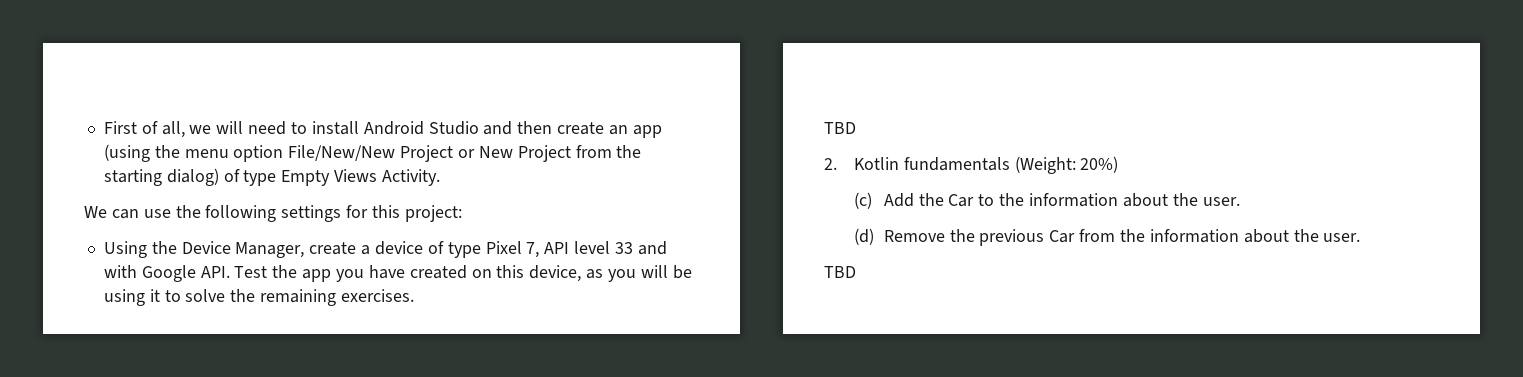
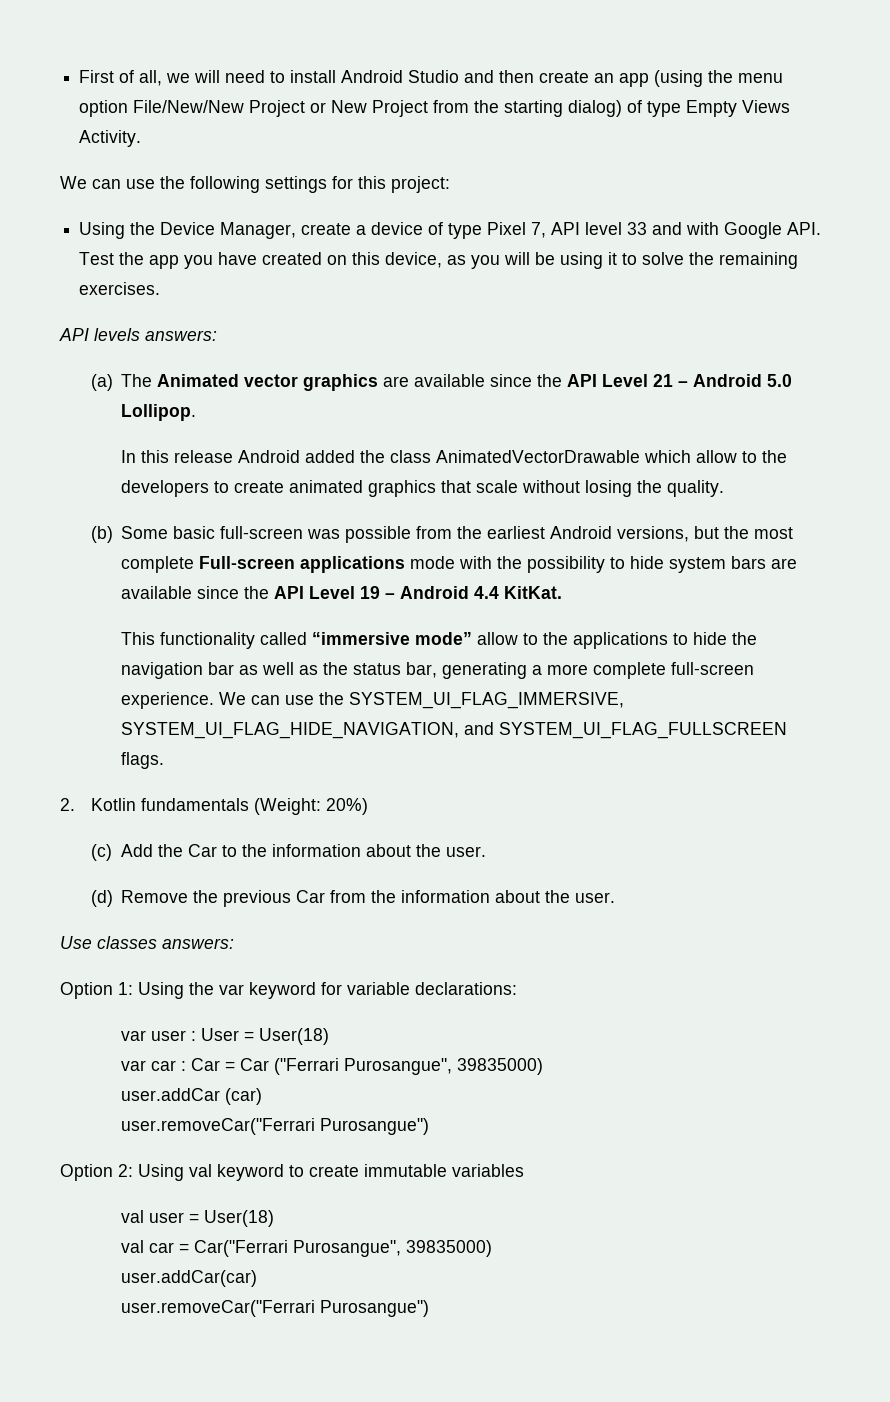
  Using the Device Manager, create a device of type Pixel 7, API level 33 and with Google API. Test the app you have created on this device, as you will be using it to solve the remaining exercises.
- TBD
+ API levels answers:
+ (a) The Animated vector graphics are available since the API Level 21 – Android 5.0 Lollipop.
+ In this release Android added the class AnimatedVectorDrawable which allow to the developers to create animated graphics that scale without losing the quality.
+ (b) Some basic full-screen was possible from the earliest Android versions, but the most complete Full-screen applications mode with the possibility to hide system bars are available since the API Level 19 – Android 4.4 KitKat.
+ This functionality called “immersive mode” allow to the applications to hide the navigation bar as well as the status bar, generating a more complete full-screen experience. We can use the SYSTEM_UI_FLAG_IMMERSIVE, SYSTEM_UI_FLAG_HIDE_NAVIGATION, and SYSTEM_UI_FLAG_FULLSCREEN flags.
  (d) Remove the previous Car from the information about the user.
- TBD
+ Use classes answers:
+ Option 1: Using the var keyword for variable declarations:
+ var user : User = User(18)
+ var car : Car = Car ("Ferrari Purosangue", 39835000)
+ user.addCar (car)
+ user.removeCar("Ferrari Purosangue")
+ Option 2: Using val keyword to create immutable variables
+ val user = User(18)
+ val car = Car("Ferrari Purosangue", 39835000)
+ user.addCar(car)
+ user.removeCar("Ferrari Purosangue")

